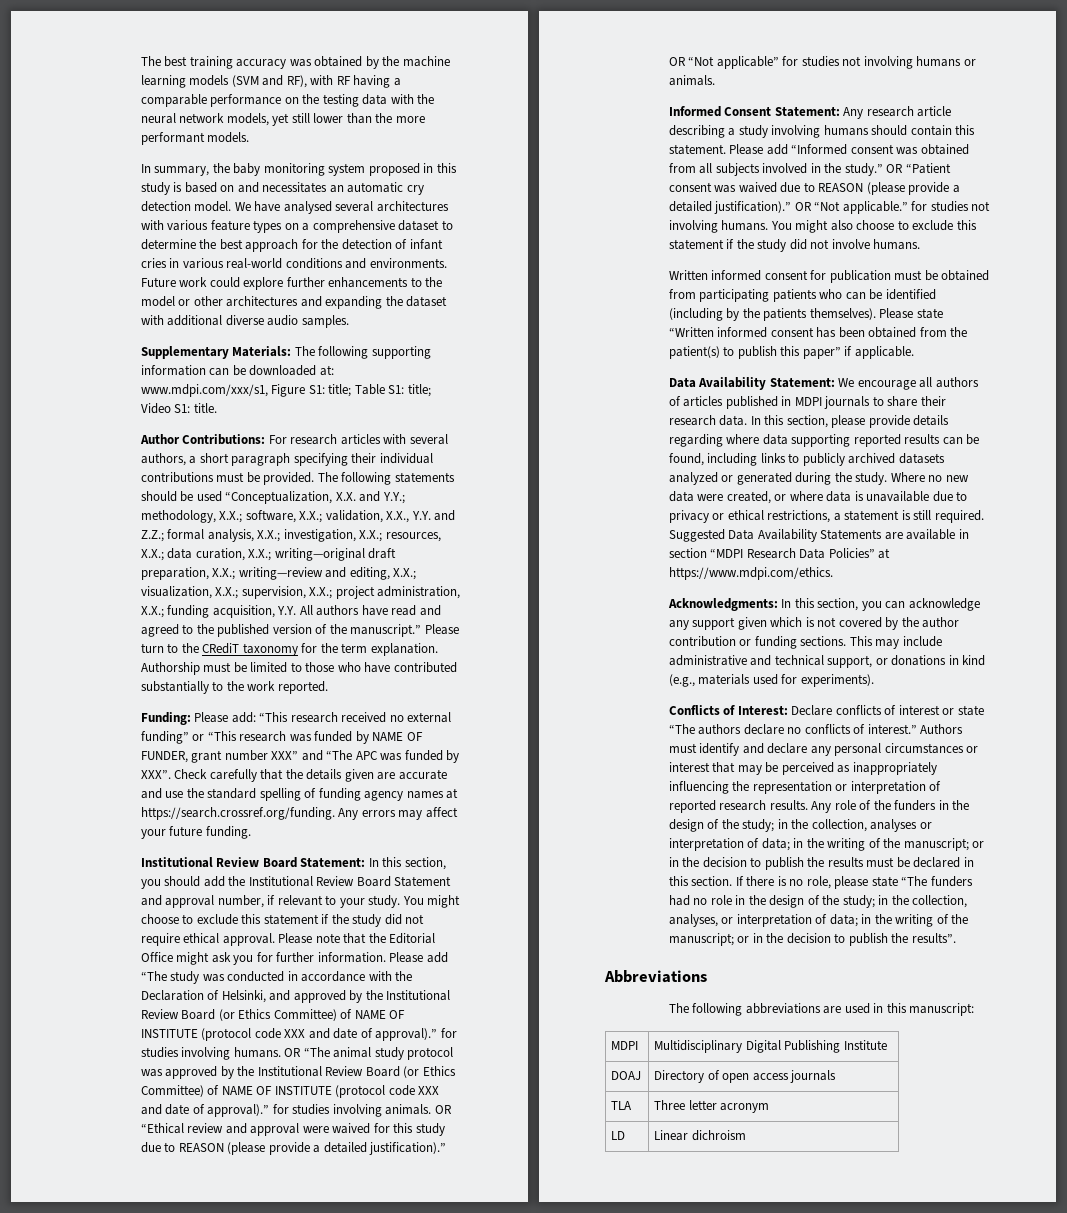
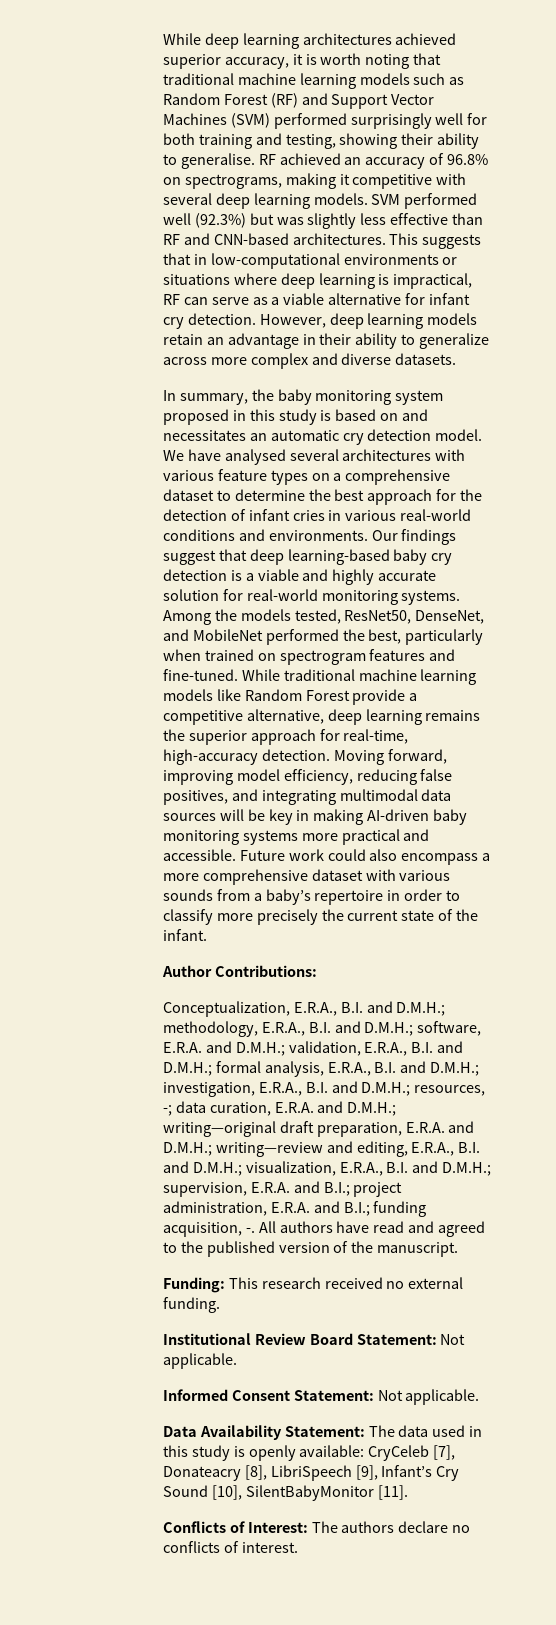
- The best training accuracy was obtained by the machine learning models (SVM and RF), with RF having a comparable performance on the testing data with the neural network models, yet still lower than the more performant models.
+ While deep learning architectures achieved superior accuracy, it is worth noting that traditional machine learning models such as Random Forest (RF) and Support Vector Machines (SVM) performed surprisingly well for both training and testing, showing their ability to generalise. RF achieved an accuracy of 96.8% on spectrograms, making it competitive with several deep learning models. SVM performed well (92.3%) but was slightly less effective than RF and CNN-based architectures. This suggests that in low-computational environments or situations where deep learning is impractical, RF can serve as a viable alternative for infant cry detection. However, deep learning models retain an advantage in their ability to generalize across more complex and diverse datasets.
- Future work could explore further enhancements to the model or other architectures and expanding the dataset with additional diverse audio samples.
- Supplementary Materials: The following supporting information can be downloaded at: www.mdpi.com/xxx/s1, Figure S1: title; Table S1: title; Video S1: title.
- Author Contributions: For research articles with several authors, a short paragraph specifying their individual contributions must be provided. The following statements should be used “Conceptualization, X.X. and Y.Y.; methodology, X.X.; software, X.X.; validation, X.X., Y.Y. and Z.Z.; formal analysis, X.X.; investigation, X.X.; resources, X.X.; data curation, X.X.; writing—original draft preparation, X.X.; writing—review and editing, X.X.; visualization, X.X.; supervision, X.X.; project administration, X.X.; funding acquisition, Y.Y. All authors have read and agreed to the published version of the manuscript.” Please turn to the CRediT taxonomy for the term explanation. Authorship must be limited to those who have contributed substantially to the work reported.
- Funding: Please add: “This research received no external funding” or “This research was funded by NAME OF FUNDER, grant number XXX” and “The APC was funded by XXX”. Check carefully that the details given are accurate and use the standard spelling of funding agency names at https://search.crossref.org/funding. Any errors may affect your future funding.
+ Our findings suggest that deep learning-based baby cry detection is a viable and highly accurate solution for real-world monitoring systems. Among the models tested, ResNet50, DenseNet, and MobileNet performed the best, particularly when trained on spectrogram features and fine-tuned. While traditional machine learning models like Random Forest provide a competitive alternative, deep learning remains the superior approach for real-time, high-accuracy detection. Moving forward, improving model efficiency, reducing false positives, and integrating multimodal data sources will be key in making AI-driven baby monitoring systems more practical and accessible. Future work could also encompass a more comprehensive dataset with various sounds from a baby’s repertoire in order to classify more precisely the current state of the infant.
+ Author Contributions:
+ Conceptualization, E.R.A., B.I. and D.M.H.; methodology, E.R.A., B.I. and D.M.H.; software, E.R.A. and D.M.H.; validation, E.R.A., B.I. and D.M.H.; formal analysis, E.R.A., B.I. and D.M.H.; investigation, E.R.A., B.I. and D.M.H.; resources, -; data curation, E.R.A. and D.M.H.; writing—original draft preparation, E.R.A. and D.M.H.; writing—review and editing, E.R.A., B.I. and D.M.H.; visualization, E.R.A., B.I. and D.M.H.; supervision, E.R.A. and B.I.; project administration, E.R.A. and B.I.; funding acquisition, -. All authors have read and agreed to the published version of the manuscript.
+ Funding: This research received no external funding.
- Institutional Review Board Statement: In this section, you should add the Institutional Review Board Statement and approval number, if relevant to your study. You might choose to exclude this statement if the study did not require ethical approval. Please note that the Editorial Office might ask you for further information. Please add “The study was conducted in accordance with the Declaration of Helsinki, and approved by the Institutional Review Board (or Ethics Committee) of NAME OF INSTITUTE (protocol code XXX and date of approval).” for studies involving humans. OR “The animal study protocol was approved by the Institutional Review Board (or Ethics Committee) of NAME OF INSTITUTE (protocol code XXX and date of approval).” for studies involving animals. OR “Ethical review and approval were waived for this study due to REASON (please provide a detailed justification).” OR “Not applicable” for studies not involving humans or animals.
- Informed Consent Statement: Any research article describing a study involving humans should contain this statement. Please add “Informed consent was obtained from all subjects involved in the study.” OR “Patient consent was waived due to REASON (please provide a detailed justification).” OR “Not applicable.” for studies not involving humans. You might also choose to exclude this statement if the study did not involve humans.
- Written informed consent for publication must be obtained from participating patients who can be identified (including by the patients themselves). Please state “Written informed consent has been obtained from the patient(s) to publish this paper” if applicable.
- Data Availability Statement: We encourage all authors of articles published in MDPI journals to share their research data. In this section, please provide details regarding where data supporting reported results can be found, including links to publicly archived datasets analyzed or generated during the study. Where no new data were created, or where data is unavailable due to privacy or ethical restrictions, a statement is still required. Suggested Data Availability Statements are available in section “MDPI Research Data Policies” at https://www.mdpi.com/ethics.
- Acknowledgments: In this section, you can acknowledge any support given which is not covered by the author contribution or funding sections. This may include administrative and technical support, or donations in kind (e.g., materials used for experiments).
- Conflicts of Interest: Declare conflicts of interest or state “The authors declare no conflicts of interest.” Authors must identify and declare any personal circumstances or interest that may be perceived as inappropriately influencing the representation or interpretation of reported research results. Any role of the funders in the design of the study; in the collection, analyses or interpretation of data; in the writing of the manuscript; or in the decision to publish the results must be declared in this section. If there is no role, please state “The funders had no role in the design of the study; in the collection, analyses, or interpretation of data; in the writing of the manuscript; or in the decision to publish the results”.
- Abbreviations
- The following abbreviations are used in this manuscript:
- MDPI | Multidisciplinary Digital Publishing Institute
- DOAJ | Directory of open access journals
- TLA | Three letter acronym
- LD | Linear dichroism
+ Institutional Review Board Statement: Not applicable.
+ Informed Consent Statement: Not applicable.
+ Data Availability Statement: The data used in this study is openly available: CryCeleb [7], Donateacry [8], LibriSpeech [9], Infant’s Cry Sound [10], SilentBabyMonitor [11].
+ Conflicts of Interest: The authors declare no conflicts of interest.

